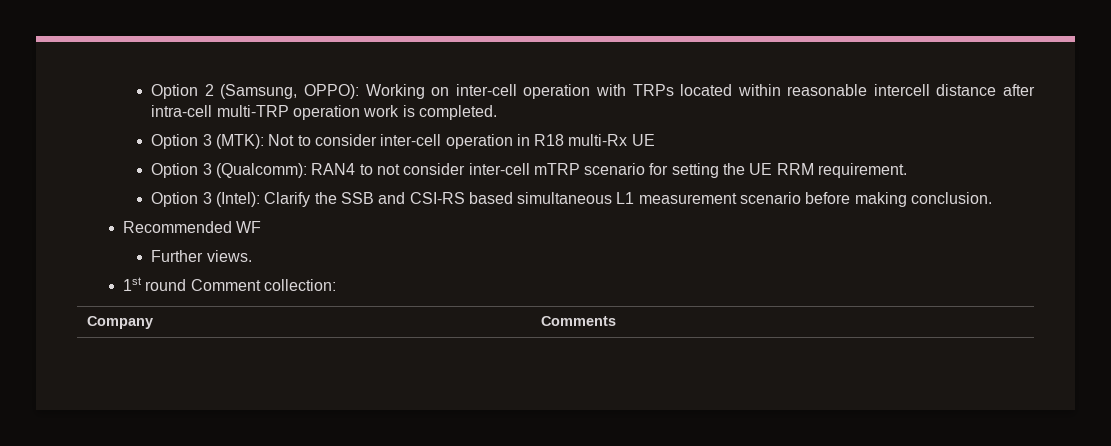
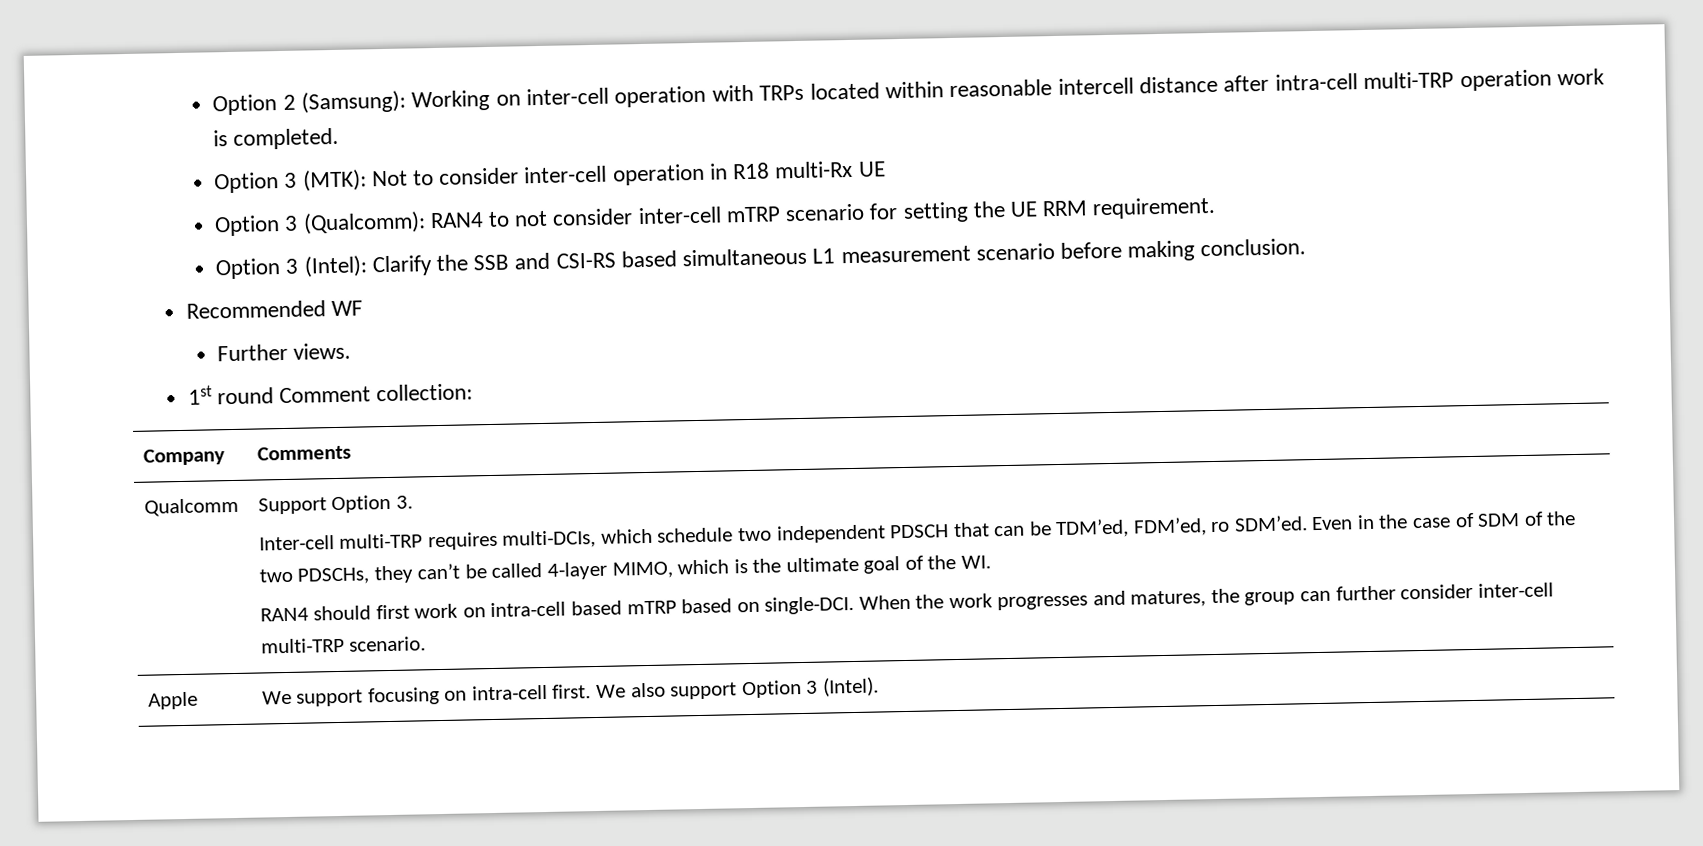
- Option 2 (Samsung, OPPO): Working on inter-cell operation with TRPs located within reasonable intercell distance after intra-cell multi-TRP operation work is completed.
+ Option 2 (Samsung): Working on inter-cell operation with TRPs located within reasonable intercell distance after intra-cell multi-TRP operation work is completed.
+ Qualcomm | Support Option 3.
+ Inter-cell multi-TRP requires multi-DCIs, which schedule two independent PDSCH that can be TDM’ed, FDM’ed, ro SDM’ed. Even in the case of SDM of the two PDSCHs, they can’t be called 4-layer MIMO, which is the ultimate goal of the WI.
+ RAN4 should first work on intra-cell based mTRP based on single-DCI. When the work progresses and matures, the group can further consider inter-cell multi-TRP scenario.
+ Apple | We support focusing on intra-cell first. We also support Option 3 (Intel).

